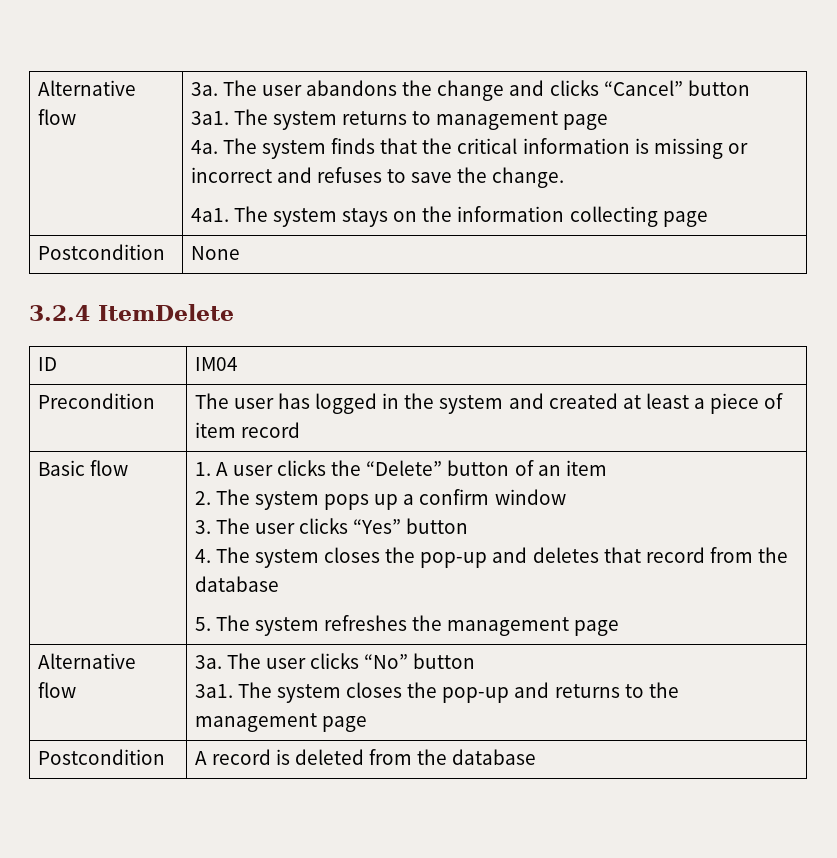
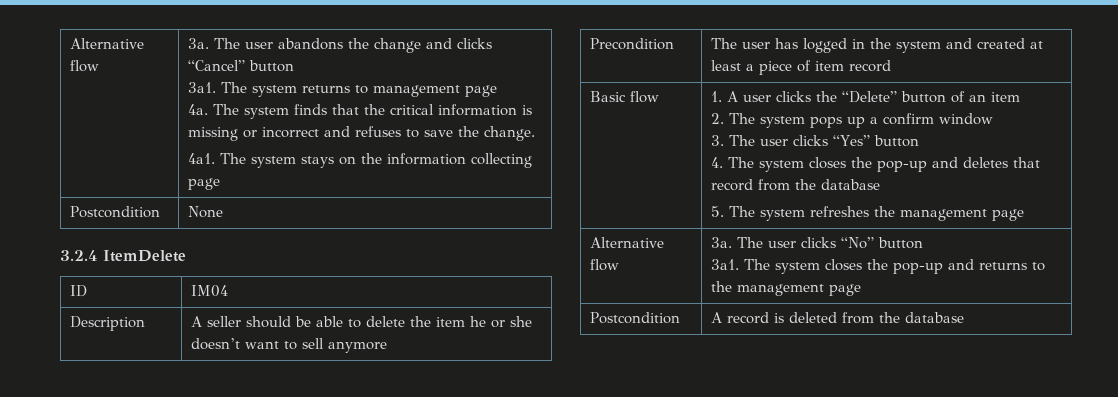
+ Description | A seller should be able to delete the item he or she doesn’t want to sell anymore

